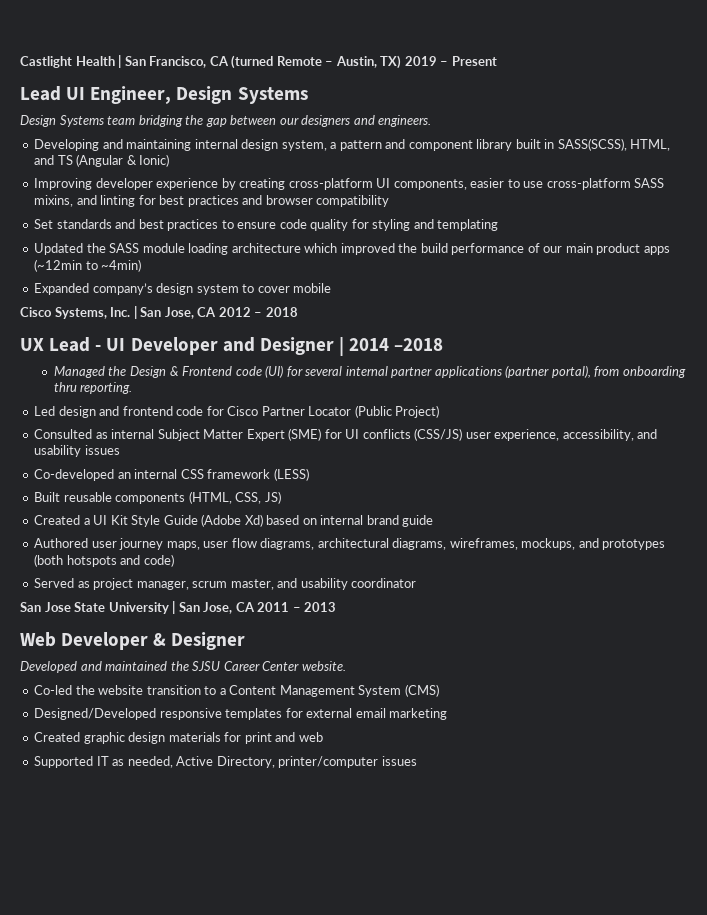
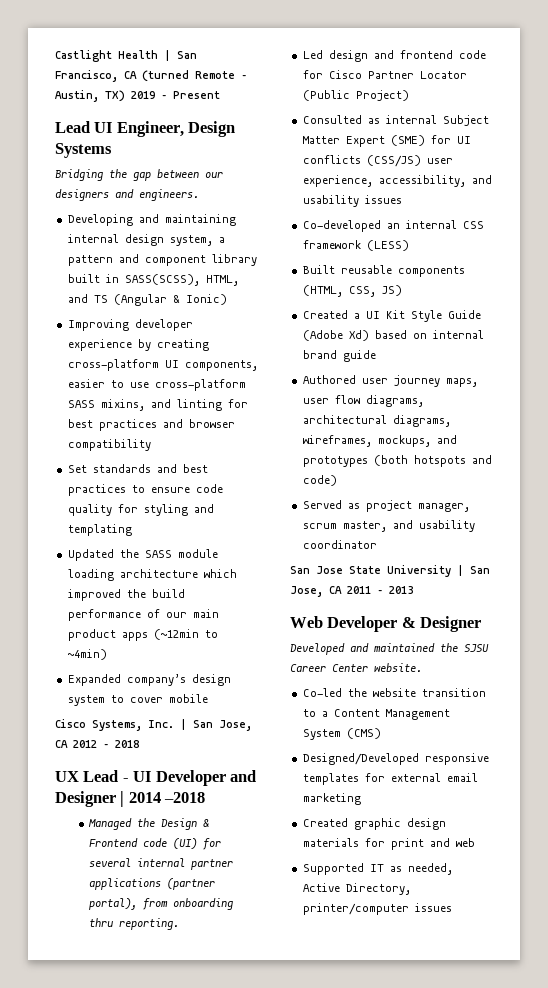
- Design Systems team bridging the gap between our designers and engineers.
+ Bridging the gap between our designers and engineers.

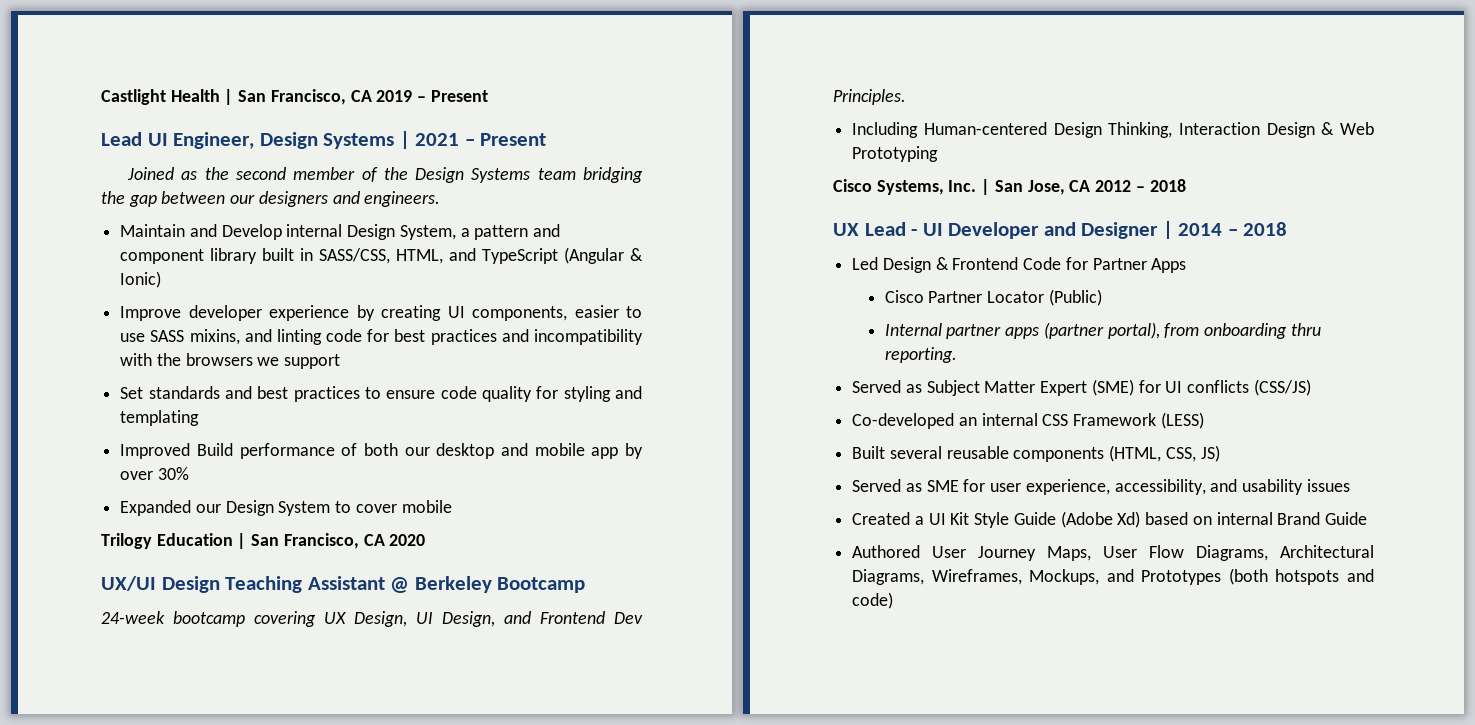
- Castlight Health | San Francisco, CA (turned Remote – Austin, TX) 2019 – Present
+ Castlight Health | San Francisco, CA 2019 – Present
- Lead UI Engineer, Design Systems
- Bridging the gap between our designers and engineers.
+ Lead UI Engineer, Design Systems | 2021 – Present
+ Joined as the second member of the Design Systems team bridging the gap between our designers and engineers.
- Developing and maintaining internal design system, a pattern and component library built in SASS(SCSS), HTML, and TS (Angular & Ionic)
+ Maintain and Develop internal Design System, a pattern and component library built in SASS/CSS, HTML, and TypeScript (Angular & Ionic)
- Improving developer experience by creating cross-platform UI components, easier to use cross-platform SASS mixins, and linting for best practices and browser compatibility
+ Improve developer experience by creating UI components, easier to use SASS mixins, and linting code for best practices and incompatibility with the browsers we support
- Updated the SASS module loading architecture which improved the build performance of our main product apps (~12min to ~4min)
- Expanded company’s design system to cover mobile
+ Improved Build performance of both our desktop and mobile app by over 30%
+ Expanded our Design System to cover mobile
+ Trilogy Education | San Francisco, CA 2020
+ UX/UI Design Teaching Assistant @ Berkeley Bootcamp
+ 24-week bootcamp covering UX Design, UI Design, and Frontend Dev Principles.
+ Including Human-centered Design Thinking, Interaction Design & Web Prototyping
- UX Lead - UI Developer and Designer | 2014 –2018
- Managed the Design & Frontend code (UI) for several internal partner applications (partner portal), from onboarding thru reporting.
+ UX Lead - UI Developer and Designer | 2014 – 2018
+ Led Design & Frontend Code for Partner Apps
+ Cisco Partner Locator (Public)
+ Internal partner apps (partner portal), from onboarding thru reporting.
- Led design and frontend code for Cisco Partner Locator (Public Project)
- Consulted as internal Subject Matter Expert (SME) for UI conflicts (CSS/JS) user experience, accessibility, and usability issues
+ Served as Subject Matter Expert (SME) for UI conflicts (CSS/JS)
+ Co-developed an internal CSS Framework (LESS)
+ Built several reusable components (HTML, CSS, JS)
+ Served as SME for user experience, accessibility, and usability issues
- Co-developed an internal CSS framework (LESS)
- Built reusable components (HTML, CSS, JS)
- Created a UI Kit Style Guide (Adobe Xd) based on internal brand guide
+ Created a UI Kit Style Guide (Adobe Xd) based on internal Brand Guide
- Authored user journey maps, user flow diagrams, architectural diagrams, wireframes, mockups, and prototypes (both hotspots and code)
- Served as project manager, scrum master, and usability coordinator
- San Jose State University | San Jose, CA 2011 – 2013
- Web Developer & Designer
- Developed and maintained the SJSU Career Center website.
- Co-led the website transition to a Content Management System (CMS)
- Designed/Developed responsive templates for external email marketing
- Created graphic design materials for print and web
- Supported IT as needed, Active Directory, printer/computer issues
+ Authored User Journey Maps, User Flow Diagrams, Architectural Diagrams, Wireframes, Mockups, and Prototypes (both hotspots and code)

